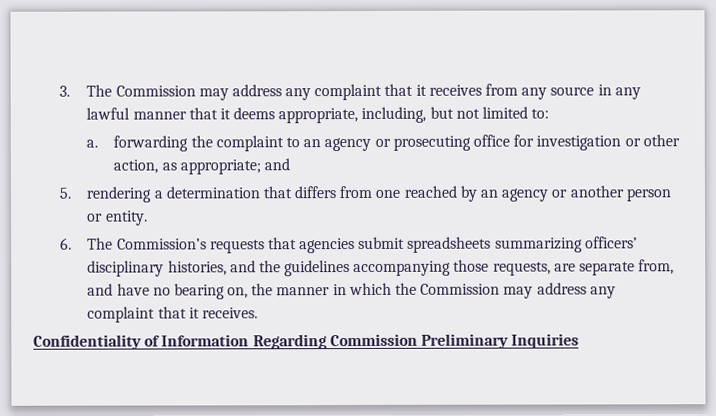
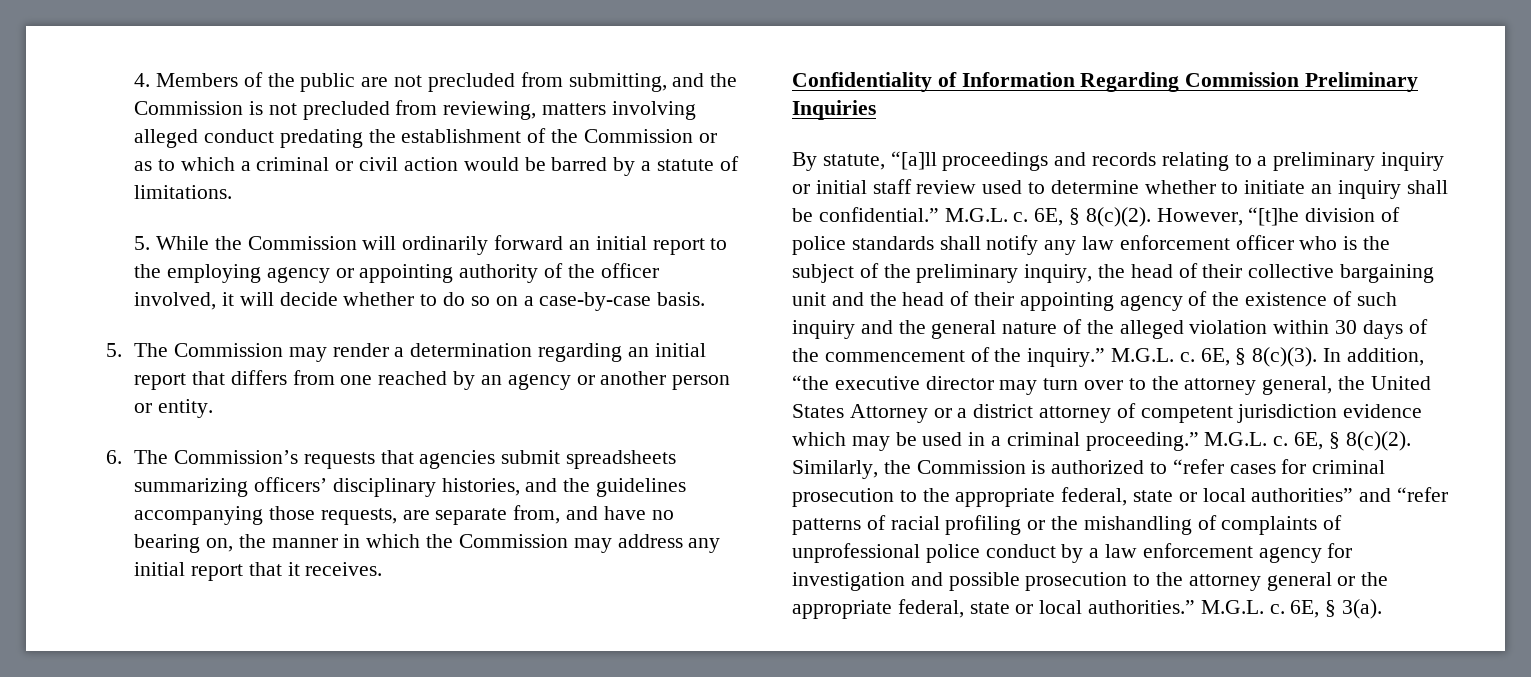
- 3. The Commission may address any complaint that it receives from any source in any lawful manner that it deems appropriate, including, but not limited to:
- a. forwarding the complaint to an agency or prosecuting office for investigation or other action, as appropriate; and
- 5. rendering a determination that differs from one reached by an agency or another person or entity.
+ 4. Members of the public are not precluded from submitting, and the Commission is not precluded from reviewing, matters involving alleged conduct predating the establishment of the Commission or as to which a criminal or civil action would be barred by a statute of limitations.
+ 5. While the Commission will ordinarily forward an initial report to the employing agency or appointing authority of the officer involved, it will decide whether to do so on a case-by-case basis.
+ 5. The Commission may render a determination regarding an initial report that differs from one reached by an agency or another person or entity.
- 6. The Commission’s requests that agencies submit spreadsheets summarizing officers’ disciplinary histories, and the guidelines accompanying those requests, are separate from, and have no bearing on, the manner in which the Commission may address any complaint that it receives.
+ 6. The Commission’s requests that agencies submit spreadsheets summarizing officers’ disciplinary histories, and the guidelines accompanying those requests, are separate from, and have no bearing on, the manner in which the Commission may address any initial report that it receives.
+ By statute, “[a]ll proceedings and records relating to a preliminary inquiry or initial staff review used to determine whether to initiate an inquiry shall be confidential.” M.G.L. c. 6E, § 8(c)(2). However, “[t]he division of police standards shall notify any law enforcement officer who is the subject of the preliminary inquiry, the head of their collective bargaining unit and the head of their appointing agency of the existence of such inquiry and the general nature of the alleged violation within 30 days of the commencement of the inquiry.” M.G.L. c. 6E, § 8(c)(3). In addition, “the executive director may turn over to the attorney general, the United States Attorney or a district attorney of competent jurisdiction evidence which may be used in a criminal proceeding.” M.G.L. c. 6E, § 8(c)(2). Similarly, the Commission is authorized to “refer cases for criminal prosecution to the appropriate federal, state or local authorities” and “refer patterns of racial profiling or the mishandling of complaints of unprofessional police conduct by a law enforcement agency for investigation and possible prosecution to the attorney general or the appropriate federal, state or local authorities.” M.G.L. c. 6E, § 3(a).

